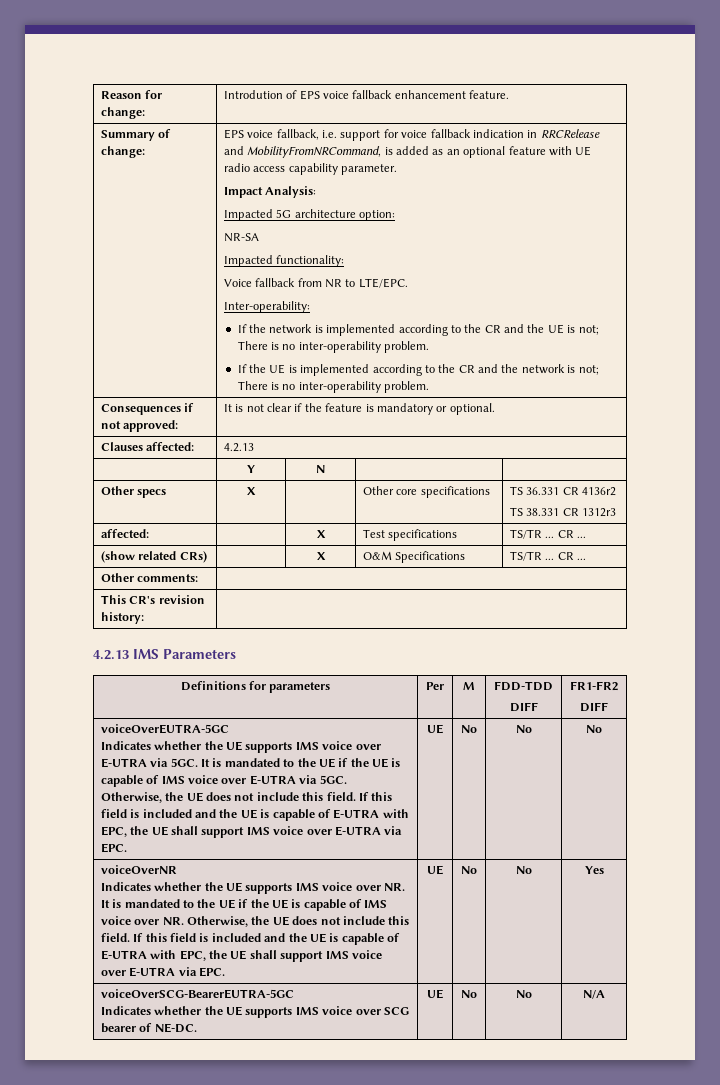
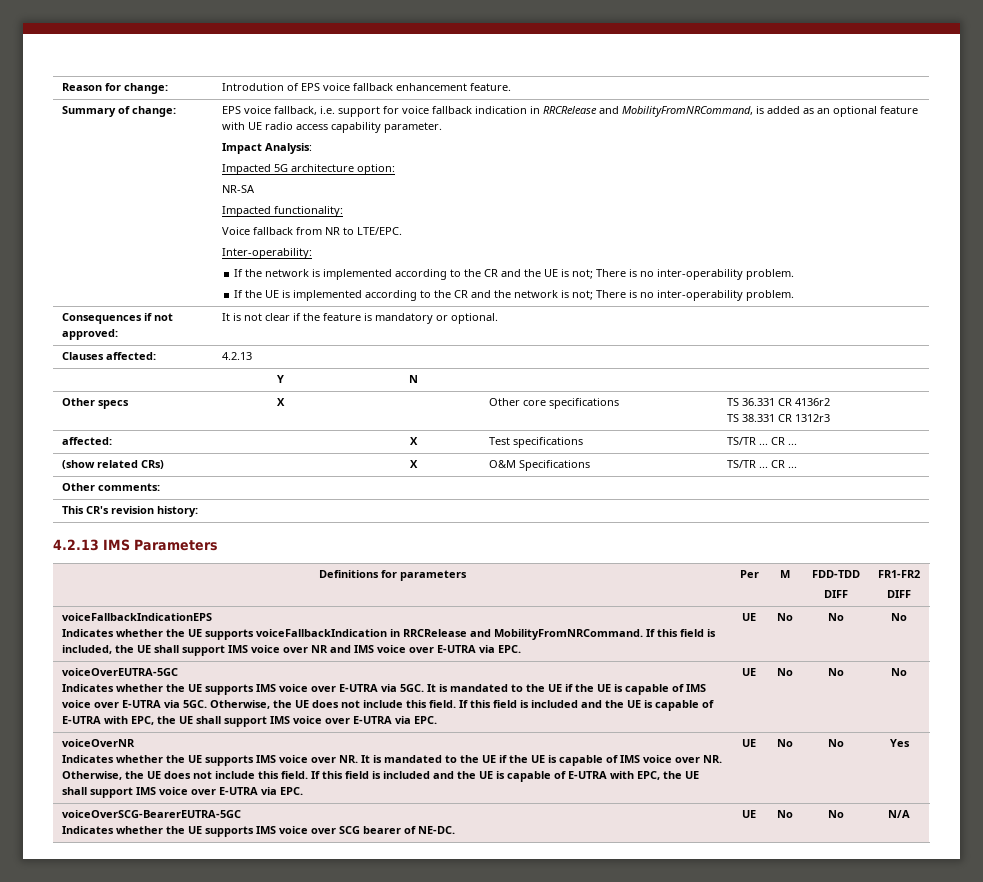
+ voiceFallbackIndicationEPS
+ Indicates whether the UE supports voiceFallbackIndication in RRCRelease and MobilityFromNRCommand. If this field is included, the UE shall support IMS voice over NR and IMS voice over E-UTRA via EPC. | UE | No | No | No

